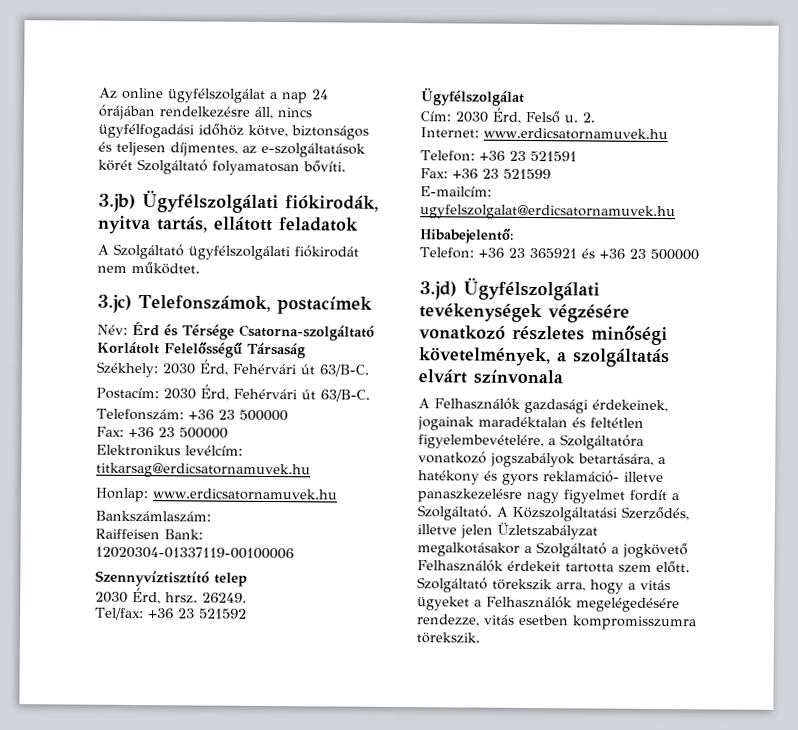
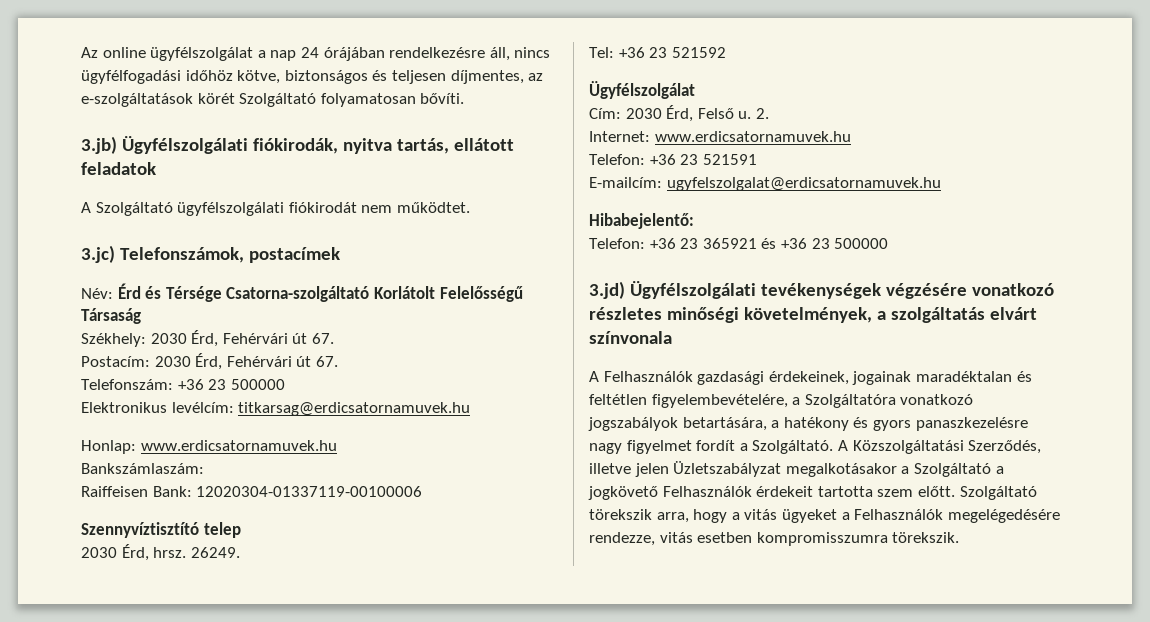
- Székhely: 2030 Érd, Fehérvári út 63/B-C.
+ Székhely: 2030 Érd, Fehérvári út 67.
- Postacím: 2030 Érd, Fehérvári út 63/B-C.
+ Postacím: 2030 Érd, Fehérvári út 67.
- Fax: +36 23 500000
- Tel/fax: +36 23 521592
+ Tel: +36 23 521592
- Fax: +36 23 521599
- A Felhasználók gazdasági érdekeinek, jogainak maradéktalan és feltétlen figyelembevételére, a Szolgáltatóra vonatkozó jogszabályok betartására, a hatékony és gyors reklamáció- illetve panaszkezelésre nagy figyelmet fordít a Szolgáltató.
+ A Felhasználók gazdasági érdekeinek, jogainak maradéktalan és feltétlen figyelembevételére, a Szolgáltatóra vonatkozó jogszabályok betartására, a hatékony és gyors panaszkezelésre nagy figyelmet fordít a Szolgáltató.

